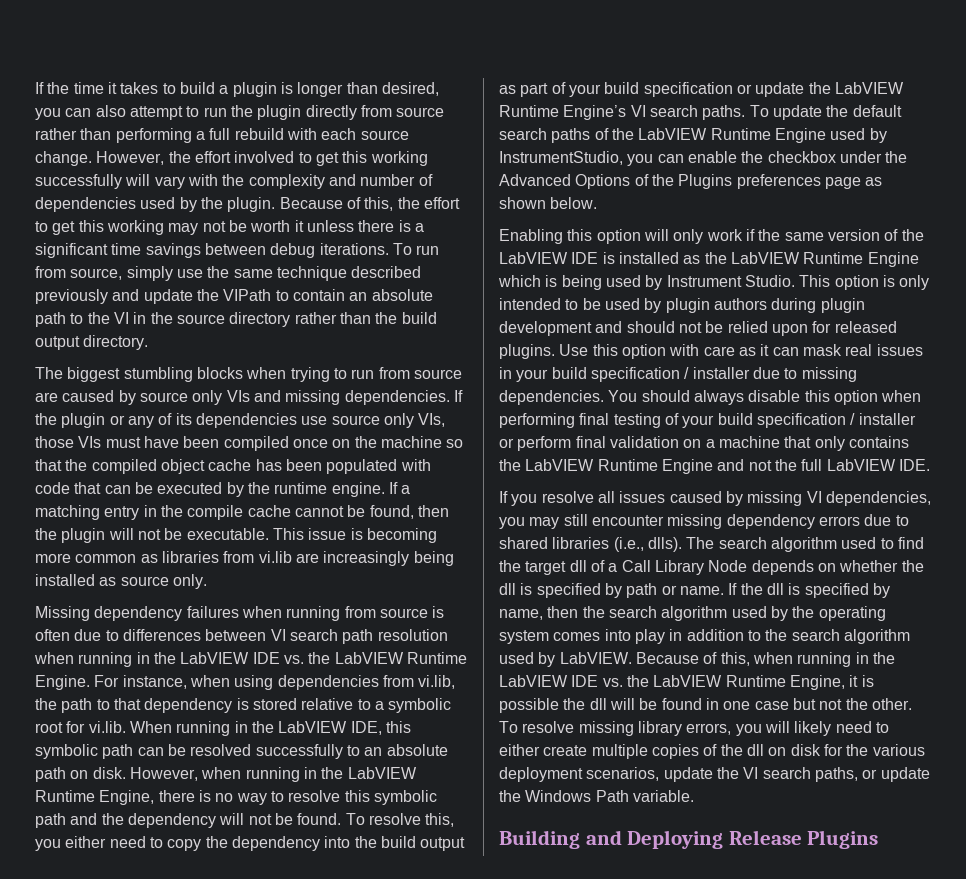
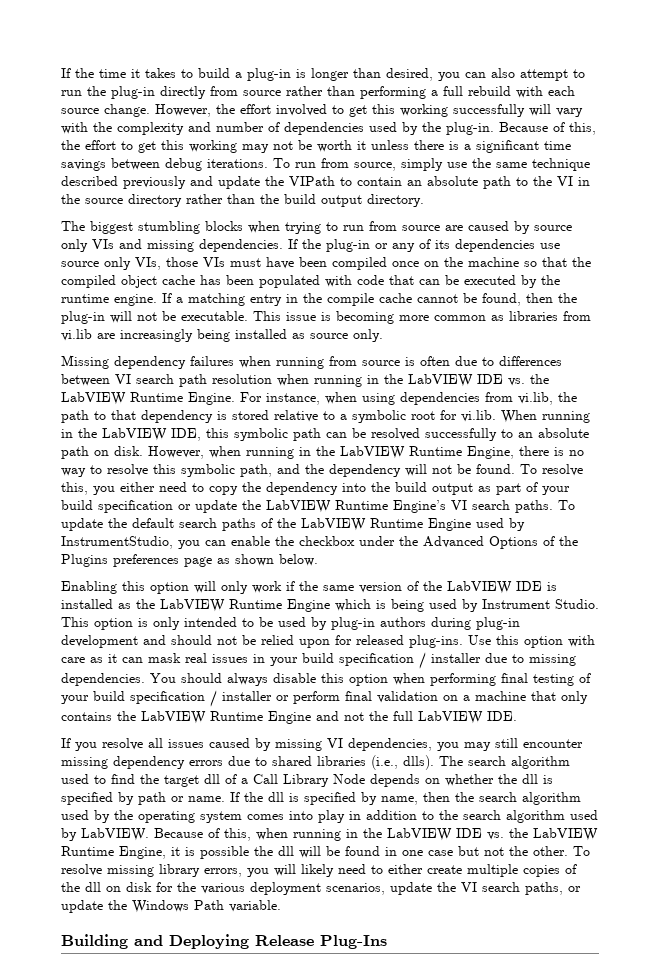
- If the time it takes to build a plugin is longer than desired, you can also attempt to run the plugin directly from source rather than performing a full rebuild with each source change.
+ If the time it takes to build a plug-in is longer than desired, you can also attempt to run the plug-in directly from source rather than performing a full rebuild with each source change.
- However, the effort involved to get this working successfully will vary with the complexity and number of dependencies used by the plugin.
+ However, the effort involved to get this working successfully will vary with the complexity and number of dependencies used by the plug-in.
- If the plugin or any of its dependencies use source only VIs, those VIs must have been compiled once on the machine so that the compiled object cache has been populated with code that can be executed by the runtime engine.
+ If the plug-in or any of its dependencies use source only VIs, those VIs must have been compiled once on the machine so that the compiled object cache has been populated with code that can be executed by the runtime engine.
- If a matching entry in the compile cache cannot be found, then the plugin will not be executable.
+ If a matching entry in the compile cache cannot be found, then the plug-in will not be executable.
- However, when running in the LabVIEW Runtime Engine, there is no way to resolve this symbolic path and the dependency will not be found.
+ However, when running in the LabVIEW Runtime Engine, there is no way to resolve this symbolic path, and the dependency will not be found.
- This option is only intended to be used by plugin authors during plugin development and should not be relied upon for released plugins.
+ This option is only intended to be used by plug-in authors during plug-in development and should not be relied upon for released plug-ins.
- Building and Deploying Release Plugins
+ Building and Deploying Release Plug-Ins

